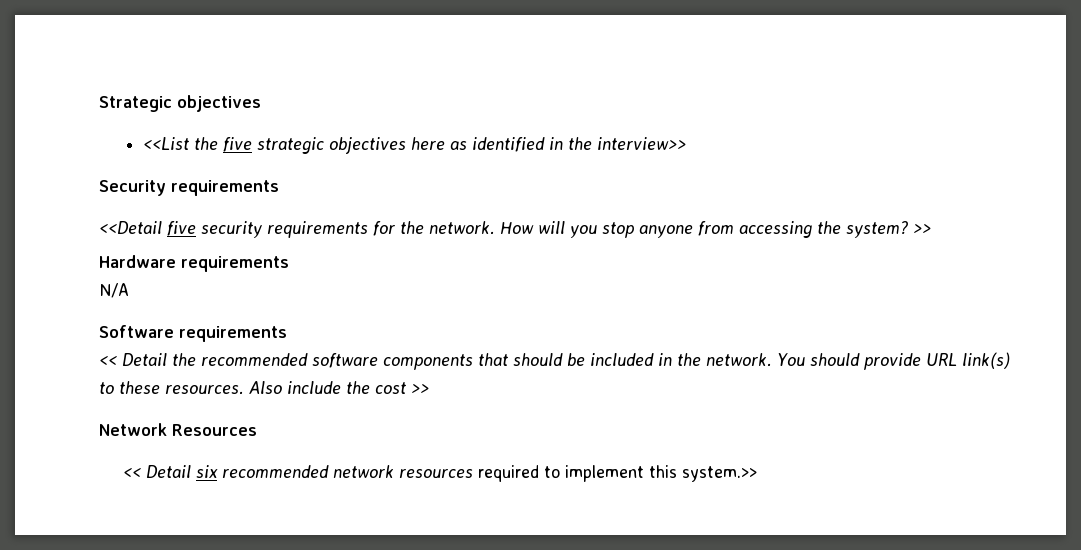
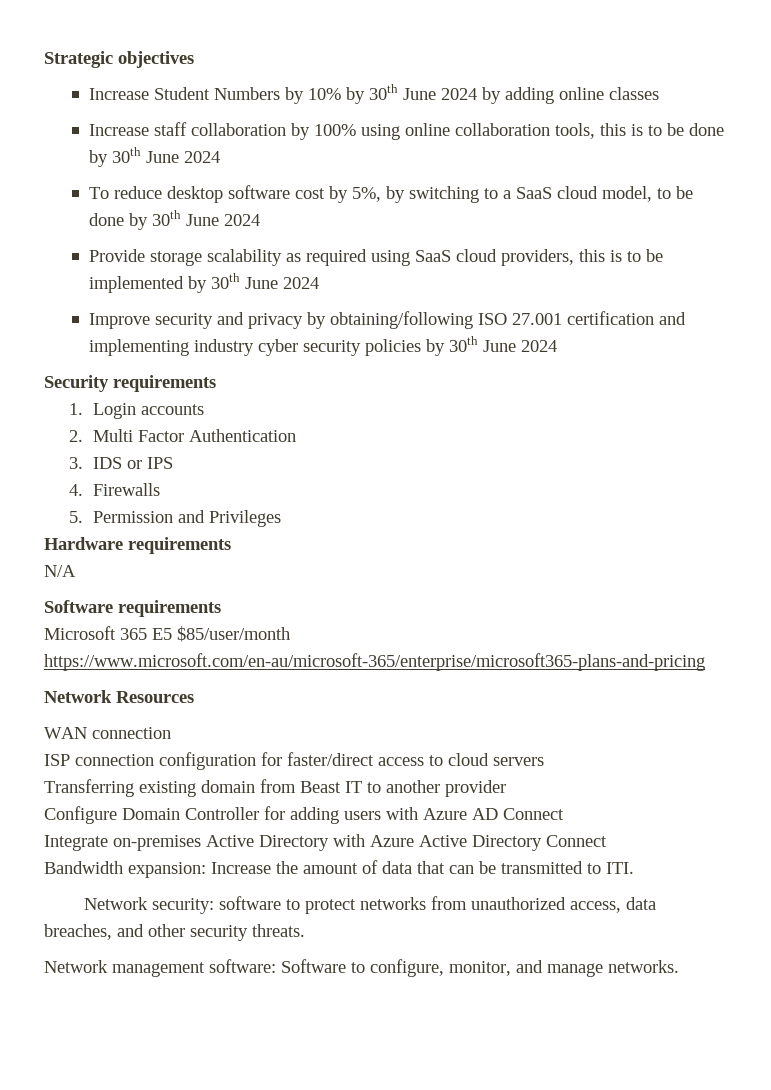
- <<List the five strategic objectives here as identified in the interview>>
+ Increase Student Numbers by 10% by 30th June 2024 by adding online classes
+ Increase staff collaboration by 100% using online collaboration tools, this is to be done by 30th June 2024
+ To reduce desktop software cost by 5%, by switching to a SaaS cloud model, to be done by 30th June 2024
+ Provide storage scalability as required using SaaS cloud providers, this is to be implemented by 30th June 2024
+ Improve security and privacy by obtaining/following ISO 27.001 certification and implementing industry cyber security policies by 30th June 2024
  Security requirements
- <<Detail five security requirements for the network. How will you stop anyone from accessing the system? >>
+ 1. Login accounts
+ 2. Multi Factor Authentication
+ 3. IDS or IPS
+ 4. Firewalls
+ 5. Permission and Privileges
- << Detail the recommended software components that should be included in the network. You should provide URL link(s) to these resources. Also include the cost >>
+ Microsoft 365 E5 $85/user/month https://www.microsoft.com/en-au/microsoft-365/enterprise/microsoft365-plans-and-pricing
  Network Resources
- << Detail six recommended network resources required to implement this system.>>
+ WAN connection
+ ISP connection configuration for faster/direct access to cloud servers
+ Transferring existing domain from Beast IT to another provider
+ Configure Domain Controller for adding users with Azure AD Connect
+ Integrate on-premises Active Directory with Azure Active Directory Connect
+ Bandwidth expansion: Increase the amount of data that can be transmitted to ITI.
+ Network security: software to protect networks from unauthorized access, data breaches, and other security threats.
+ Network management software: Software to configure, monitor, and manage networks.

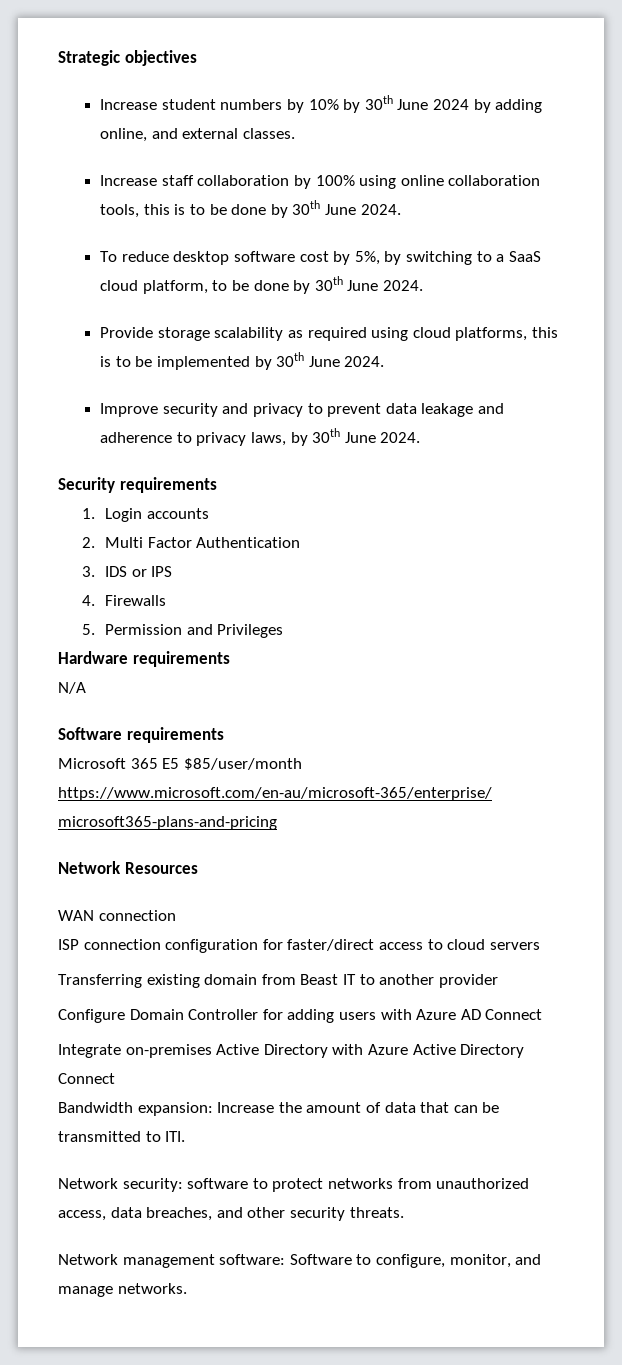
- Increase Student Numbers by 10% by 30th June 2024 by adding online classes
+ Increase student numbers by 10% by 30th June 2024 by adding online, and external classes.
- Increase staff collaboration by 100% using online collaboration tools, this is to be done by 30th June 2024
+ Increase staff collaboration by 100% using online collaboration tools, this is to be done by 30th June 2024.
- To reduce desktop software cost by 5%, by switching to a SaaS cloud model, to be done by 30th June 2024
+ To reduce desktop software cost by 5%, by switching to a SaaS cloud platform, to be done by 30th June 2024.
- Provide storage scalability as required using SaaS cloud providers, this is to be implemented by 30th June 2024
+ Provide storage scalability as required using cloud platforms, this is to be implemented by 30th June 2024.
- Improve security and privacy by obtaining/following ISO 27.001 certification and implementing industry cyber security policies by 30th June 2024
+ Improve security and privacy to prevent data leakage and adherence to privacy laws, by 30th June 2024.

